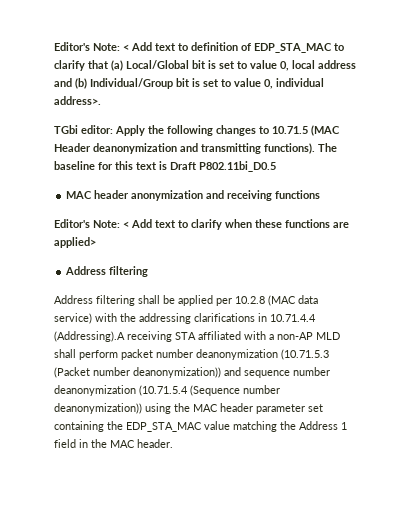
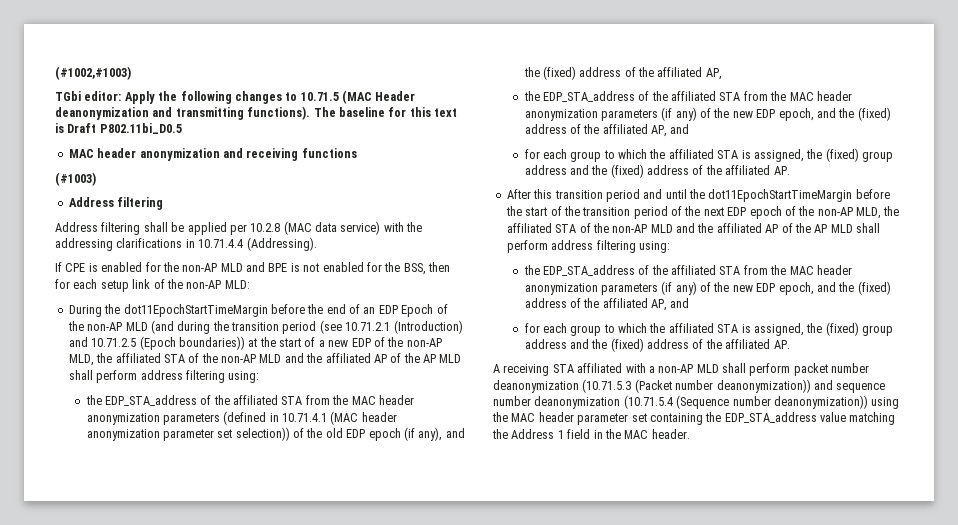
- Editor's Note: < Add text to definition of EDP_STA_MAC to clarify that (a) Local/Global bit is set to value 0, local address and (b) Individual/Group bit is set to value 0, individual address>.
+ (#1002,#1003)
- Editor's Note: < Add text to clarify when these functions are applied>
+ (#1003)
- Address filtering shall be applied per 10.2.8 (MAC data service) with the addressing clarifications in 10.71.4.4 (Addressing).A receiving STA affiliated with a non-AP MLD shall perform packet number deanonymization (10.71.5.3 (Packet number deanonymization)) and sequence number deanonymization (10.71.5.4 (Sequence number deanonymization)) using the MAC header parameter set containing the EDP_STA_MAC value matching the Address 1 field in the MAC header.
+ Address filtering shall be applied per 10.2.8 (MAC data service) with the addressing clarifications in 10.71.4.4 (Addressing).
+ If CPE is enabled for the non-AP MLD and BPE is not enabled for the BSS, then for each setup link of the non-AP MLD:
+ During the dot11EpochStartTimeMargin before the end of an EDP Epoch of the non-AP MLD (and during the transition period (see 10.71.2.1 (Introduction) and 10.71.2.5 (Epoch boundaries)) at the start of a new EDP of the non-AP MLD, the affiliated STA of the non-AP MLD and the affiliated AP of the AP MLD shall perform address filtering using:
+ the EDP_STA_address of the affiliated STA from the MAC header anonymization parameters (defined in 10.71.4.1 (MAC header anonymization parameter set selection)) of the old EDP epoch (if any), and the (fixed) address of the affiliated AP,
+ the EDP_STA_address of the affiliated STA from the MAC header anonymization parameters (if any) of the new EDP epoch, and the (fixed) address of the affiliated AP, and
+ for each group to which the affiliated STA is assigned, the (fixed) group address and the (fixed) address of the affiliated AP.
+ After this transition period and until the dot11EpochStartTimeMargin before the start of the transition period of the next EDP epoch of the non-AP MLD, the affiliated STA of the non-AP MLD and the affiliated AP of the AP MLD shall perform address filtering using:
+ the EDP_STA_address of the affiliated STA from the MAC header anonymization parameters (if any) of the new EDP epoch, and the (fixed) address of the affiliated AP, and
+ for each group to which the affiliated STA is assigned, the (fixed) group address and the (fixed) address of the affiliated AP.
+ A receiving STA affiliated with a non-AP MLD shall perform packet number deanonymization (10.71.5.3 (Packet number deanonymization)) and sequence number deanonymization (10.71.5.4 (Sequence number deanonymization)) using the MAC header parameter set containing the EDP_STA_address value matching the Address 1 field in the MAC header.

